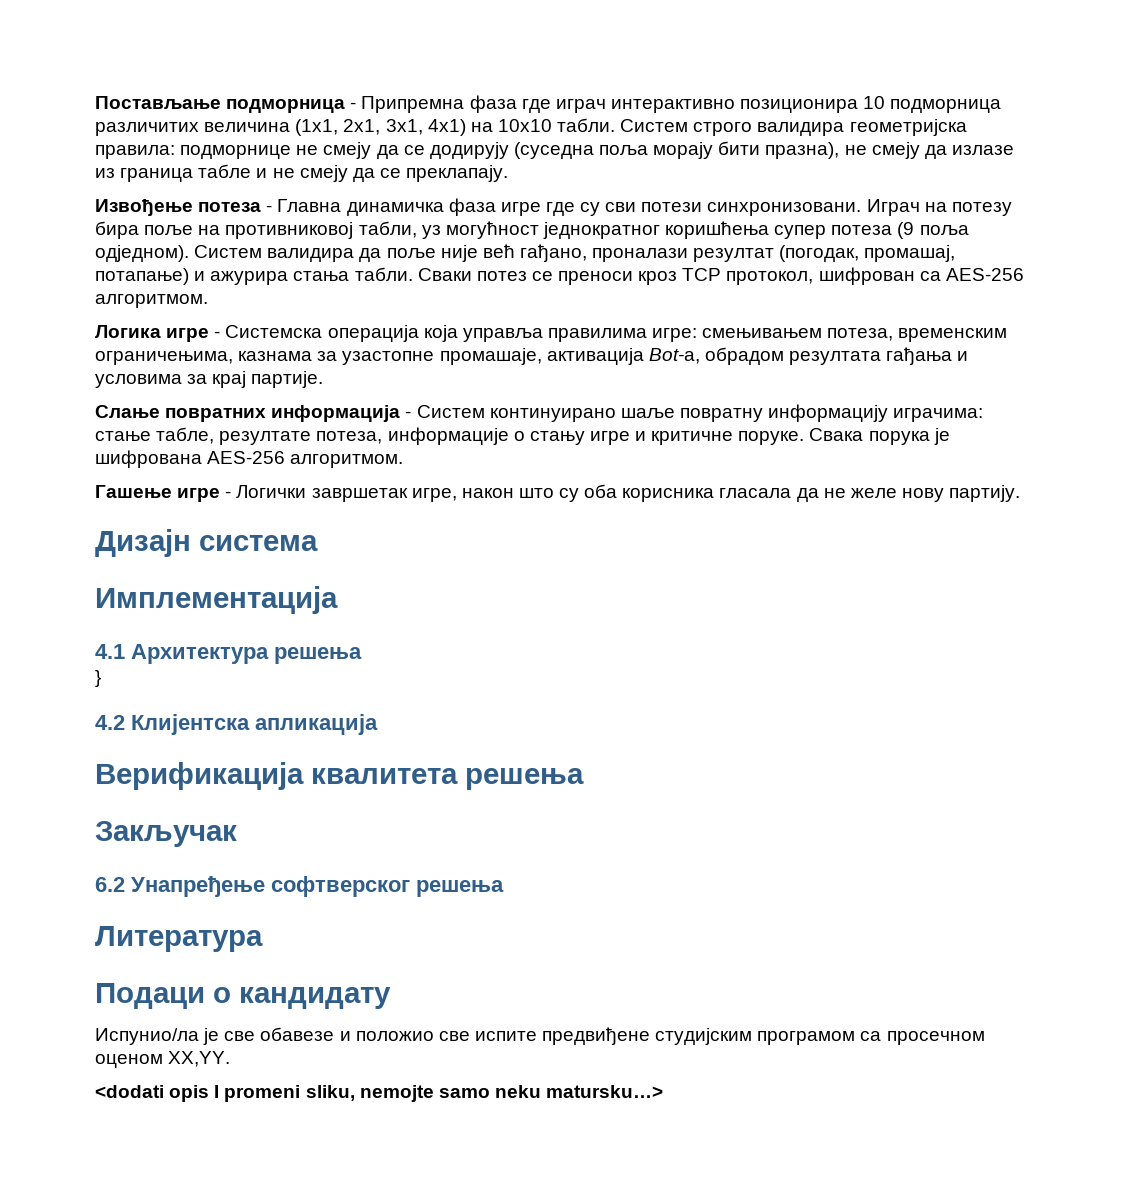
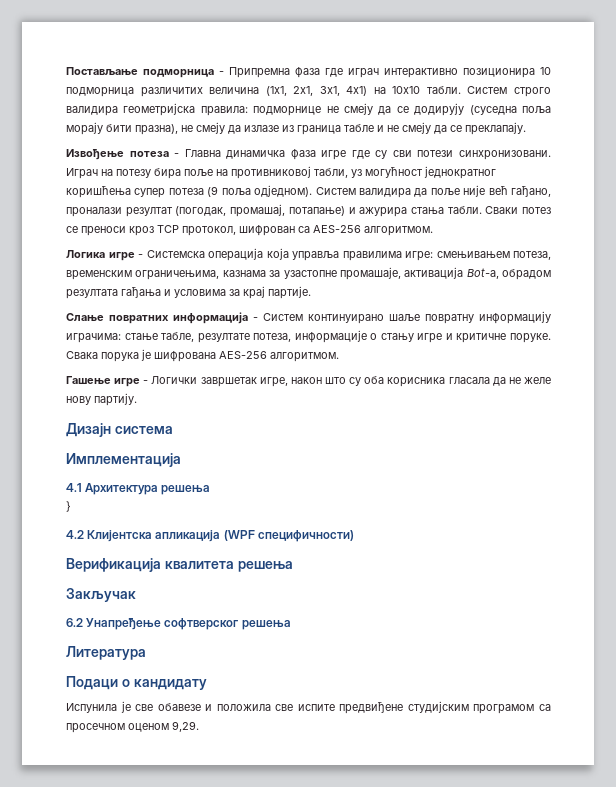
- 4.2 Клијентска апликација
+ 4.2 Клијентска апликација (WPF специфичности)
- Испунио/ла је све обавезе и положио све испите предвиђене студијским програмом са просечном оценом ХХ,YY.
- <dodati opis I promeni sliku, nemojte samo neku matursku…>
+ Испунила је све обавезе и положила све испите предвиђене студијским програмом са просечном оценом 9,29.

